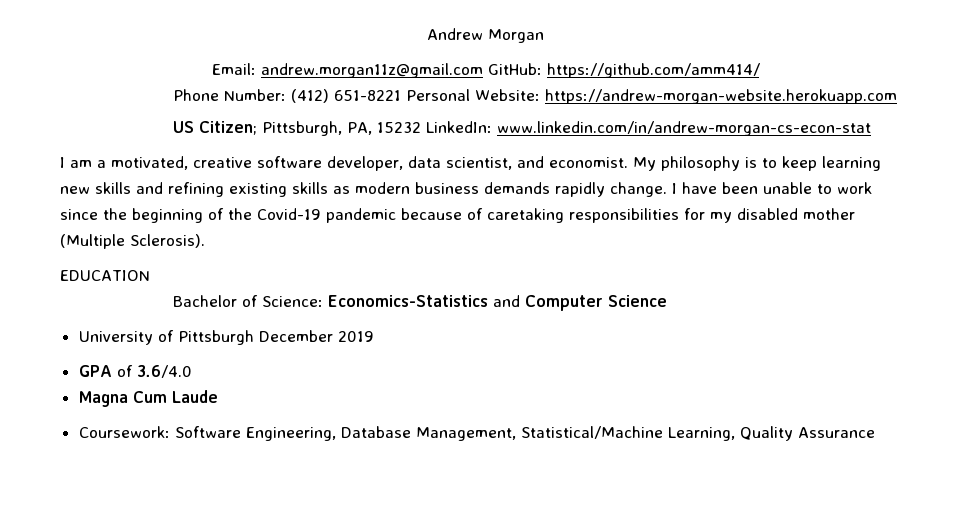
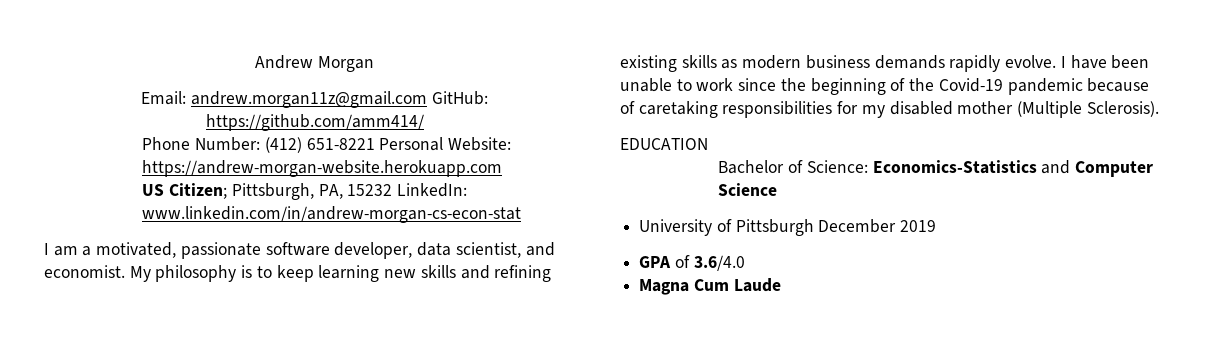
- I am a motivated, creative software developer, data scientist, and economist.
+ I am a motivated, passionate software developer, data scientist, and economist.
- My philosophy is to keep learning new skills and refining existing skills as modern business demands rapidly change.
+ My philosophy is to keep learning new skills and refining existing skills as modern business demands rapidly evolve.
- Coursework: Software Engineering, Database Management, Statistical/Machine Learning, Quality Assurance

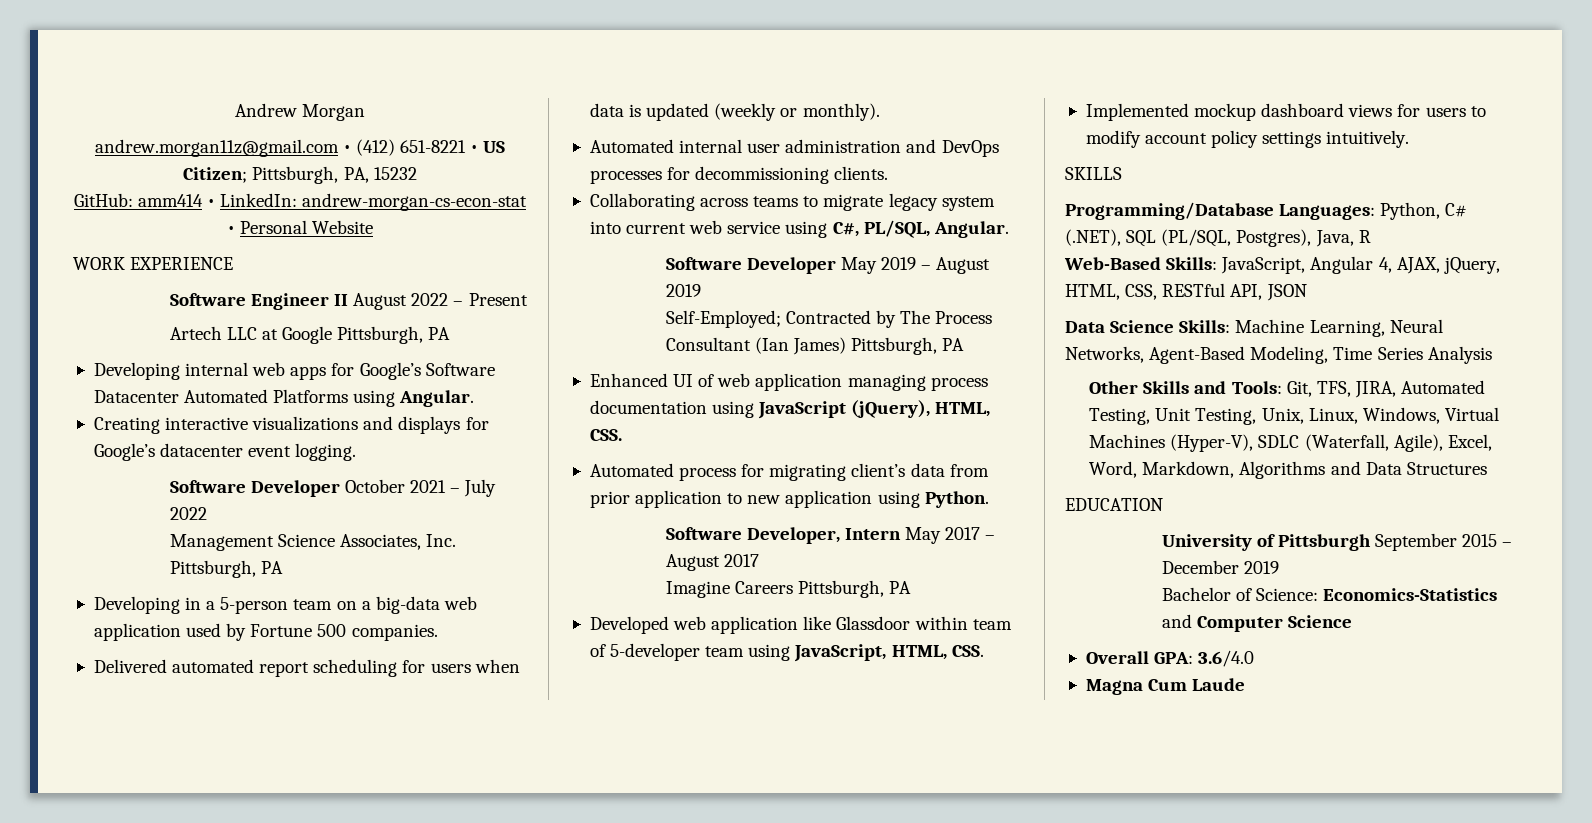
- Email: andrew.morgan11z@gmail.com GitHub: https://github.com/amm414/
- Phone Number: (412) 651-8221 Personal Website: https://andrew-morgan-website.herokuapp.com
- US Citizen; Pittsburgh, PA, 15232 LinkedIn: www.linkedin.com/in/andrew-morgan-cs-econ-stat
- I am a motivated, passionate software developer, data scientist, and economist. My philosophy is to keep learning new skills and refining existing skills as modern business demands rapidly evolve. I have been unable to work since the beginning of the Covid-19 pandemic because of caretaking responsibilities for my disabled mother (Multiple Sclerosis).
+ andrew.morgan11z@gmail.com • (412) 651-8221 • US Citizen; Pittsburgh, PA, 15232
+ GitHub: amm414 • LinkedIn: andrew-morgan-cs-econ-stat • Personal Website
+ WORK EXPERIENCE
+ Software Engineer II August 2022 – Present
+ Artech LLC at Google Pittsburgh, PA
+ Developing internal web apps for Google’s Software Datacenter Automated Platforms using Angular.
+ Creating interactive visualizations and displays for Google’s datacenter event logging.
+ Software Developer October 2021 – July 2022
+ Management Science Associates, Inc. Pittsburgh, PA
+ Developing in a 5-person team on a big-data web application used by Fortune 500 companies.
+ Delivered automated report scheduling for users when data is updated (weekly or monthly).
+ Automated internal user administration and DevOps processes for decommissioning clients.
+ Collaborating across teams to migrate legacy system into current web service using C#, PL/SQL, Angular.
+ Software Developer May 2019 – August 2019
+ Self-Employed; Contracted by The Process Consultant (Ian James) Pittsburgh, PA
+ Enhanced UI of web application managing process documentation using JavaScript (jQuery), HTML, CSS.
+ Automated process for migrating client’s data from prior application to new application using Python.
+ Software Developer, Intern May 2017 – August 2017
+ Imagine Careers Pittsburgh, PA
+ Developed web application like Glassdoor within team of 5-developer team using JavaScript, HTML, CSS.
+ Implemented mockup dashboard views for users to modify account policy settings intuitively.
+ SKILLS
+ Programming/Database Languages: Python, C# (.NET), SQL (PL/SQL, Postgres), Java, R
+ Web-Based Skills: JavaScript, Angular 4, AJAX, jQuery, HTML, CSS, RESTful API, JSON
+ Data Science Skills: Machine Learning, Neural Networks, Agent-Based Modeling, Time Series Analysis
+ Other Skills and Tools: Git, TFS, JIRA, Automated Testing, Unit Testing, Unix, Linux, Windows, Virtual Machines (Hyper-V), SDLC (Waterfall, Agile), Excel, Word, Markdown, Algorithms and Data Structures
  EDUCATION
+ University of Pittsburgh September 2015 – December 2019
- University of Pittsburgh December 2019
- GPA of 3.6/4.0
+ Overall GPA: 3.6/4.0

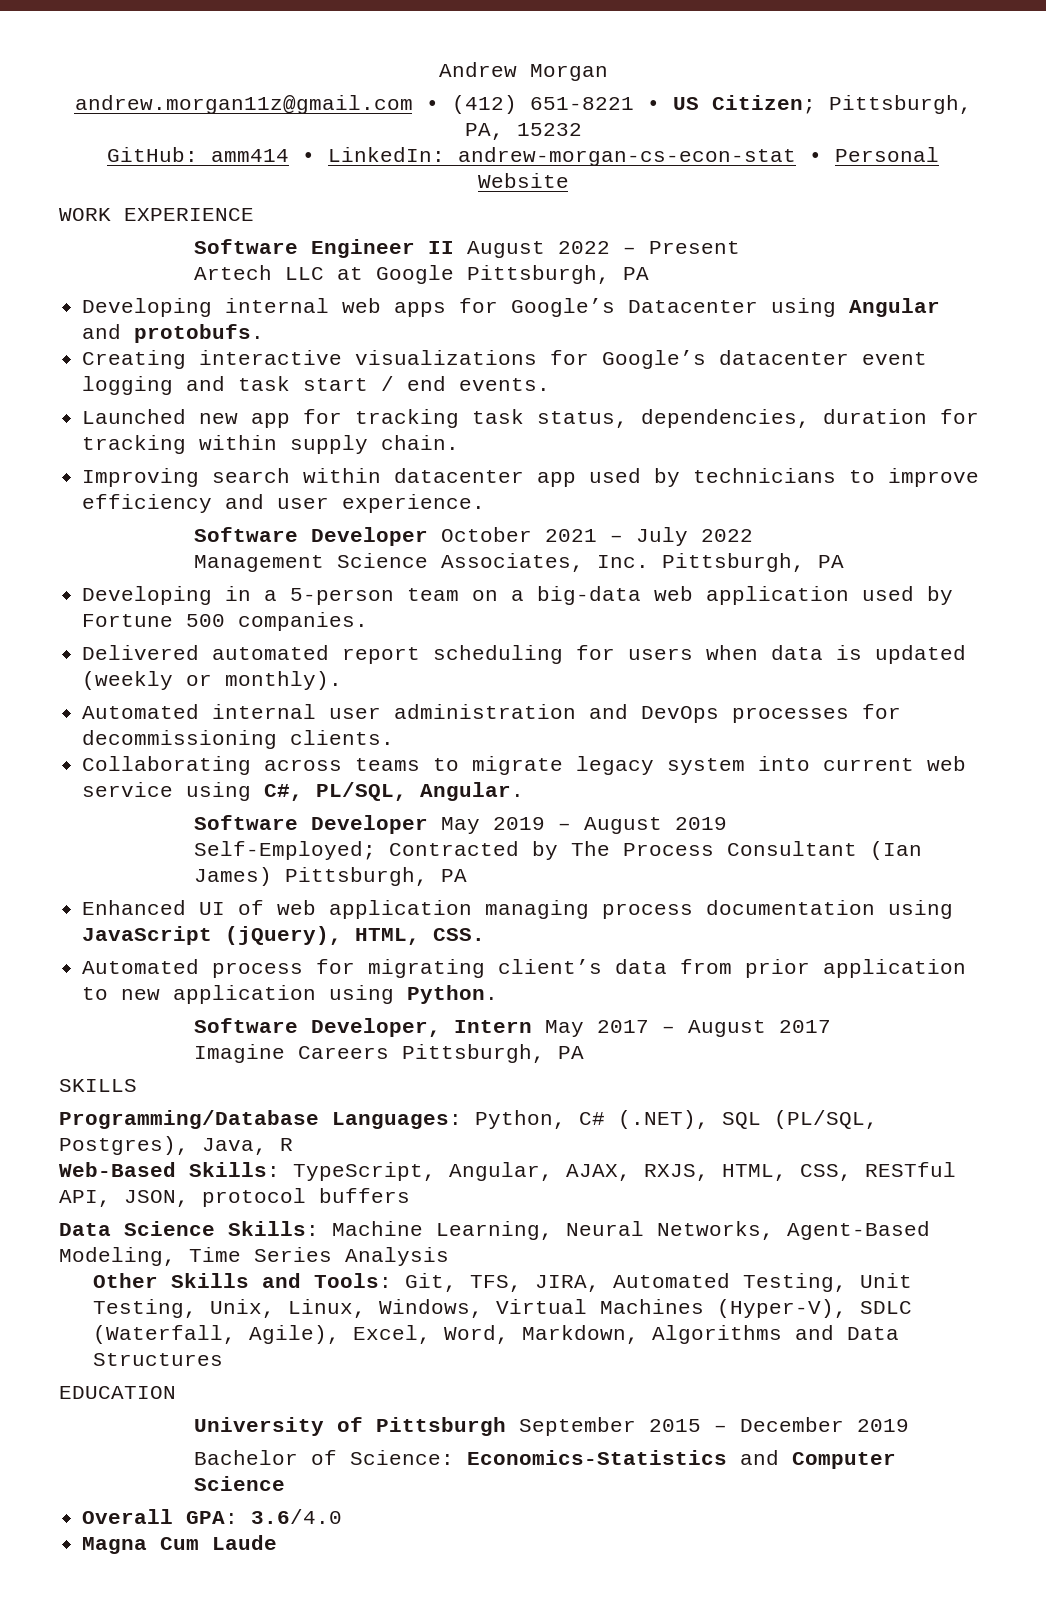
- Developing internal web apps for Google’s Software Datacenter Automated Platforms using Angular.
+ Developing internal web apps for Google’s Datacenter using Angular and protobufs.
- Creating interactive visualizations and displays for Google’s datacenter event logging.
+ Creating interactive visualizations for Google’s datacenter event logging and task start / end events.
+ Launched new app for tracking task status, dependencies, duration for tracking within supply chain.
+ Improving search within datacenter app used by technicians to improve efficiency and user experience.
- Developed web application like Glassdoor within team of 5-developer team using JavaScript, HTML, CSS.
- Implemented mockup dashboard views for users to modify account policy settings intuitively.
- Web-Based Skills: JavaScript, Angular 4, AJAX, jQuery, HTML, CSS, RESTful API, JSON
+ Web-Based Skills: TypeScript, Angular, AJAX, RXJS, HTML, CSS, RESTful API, JSON, protocol buffers

